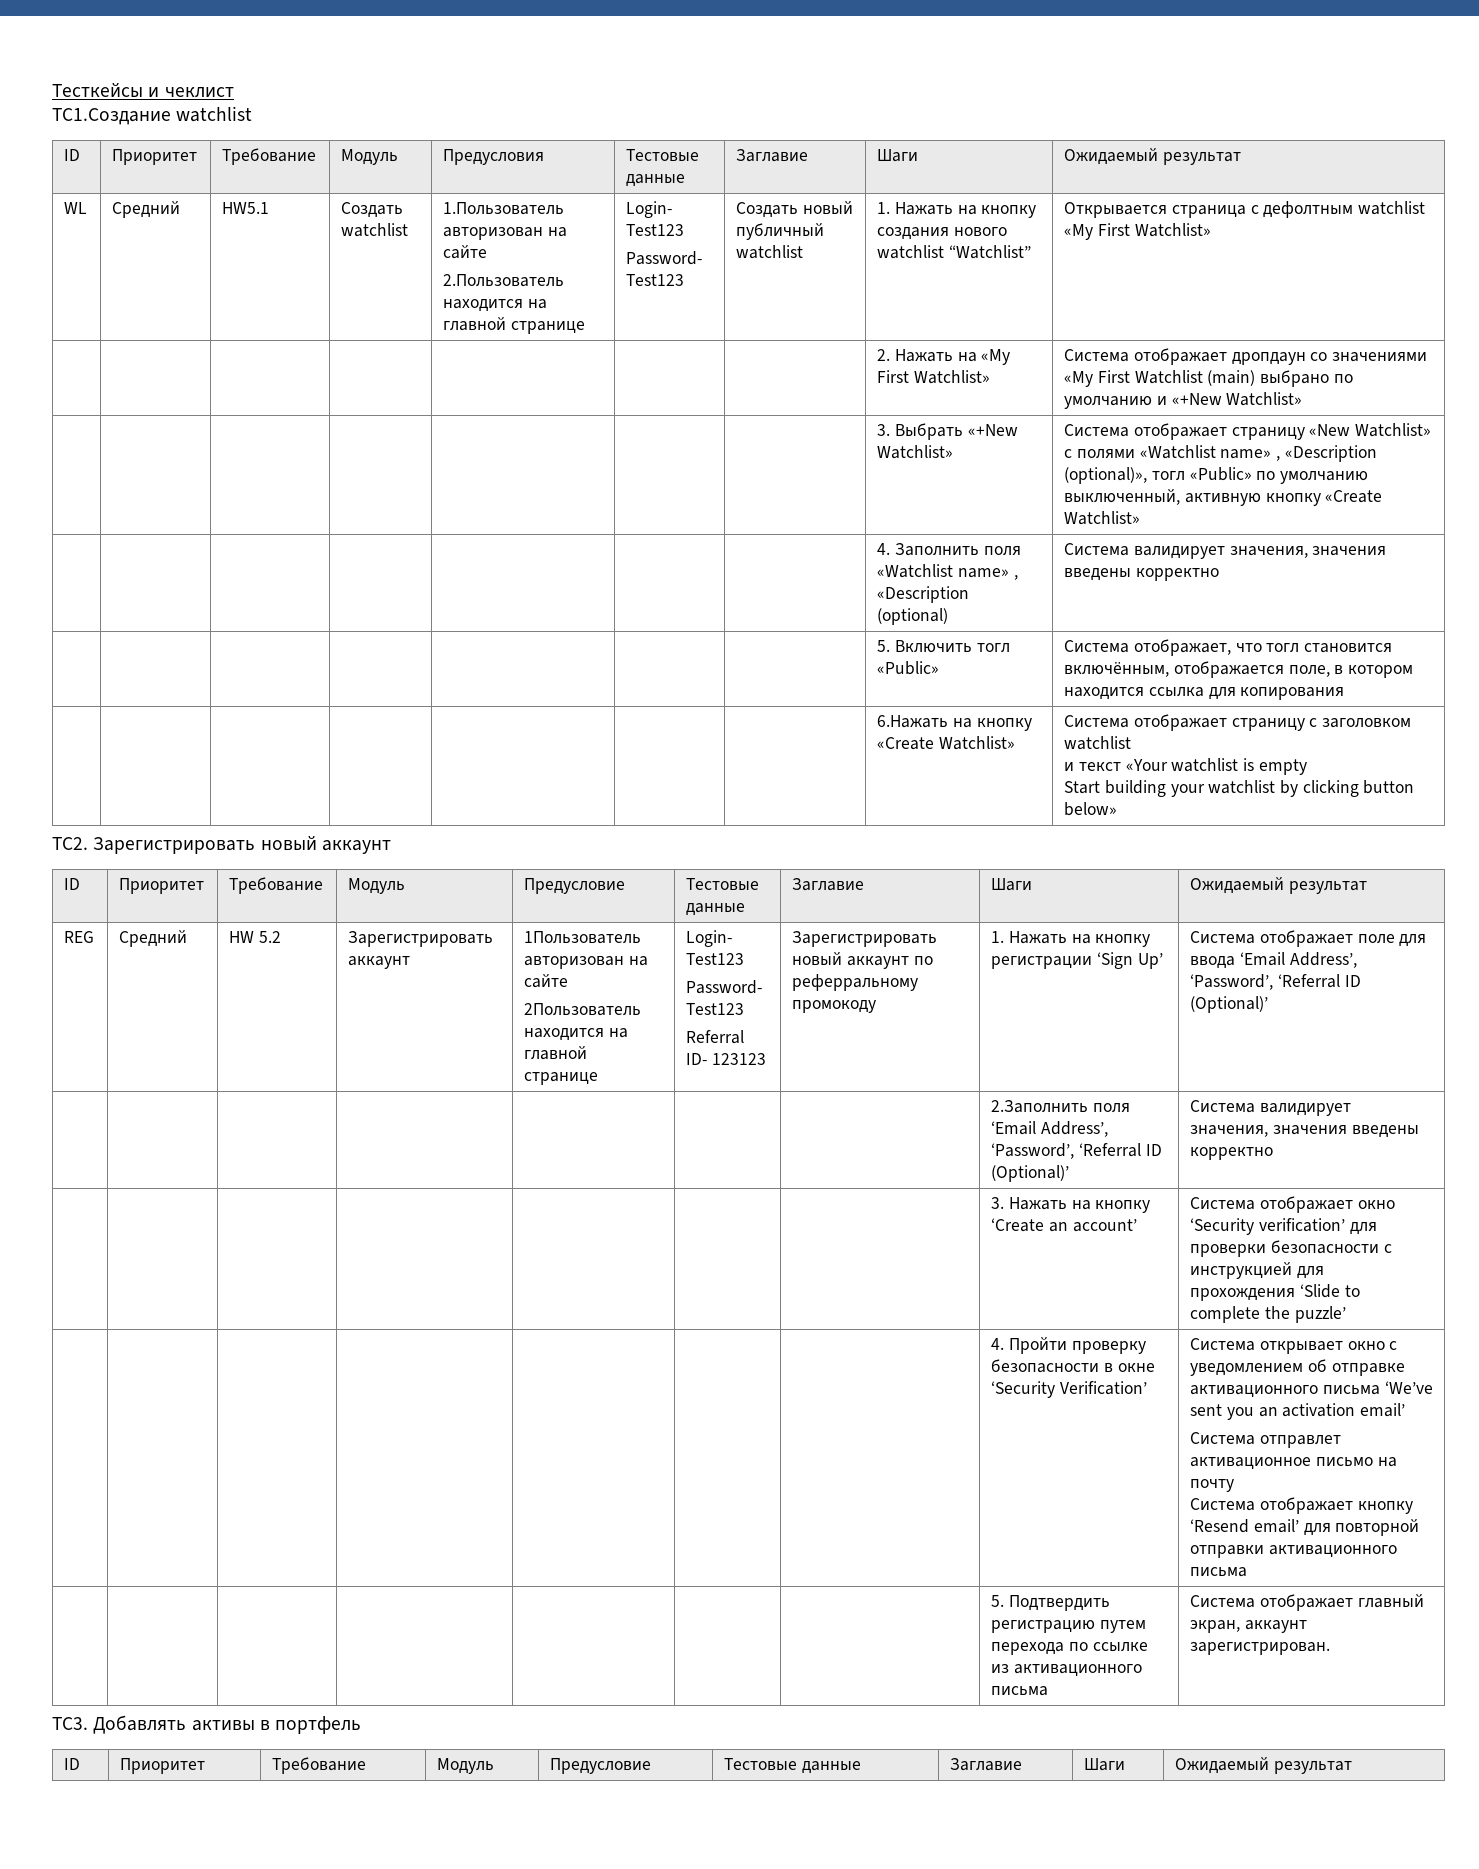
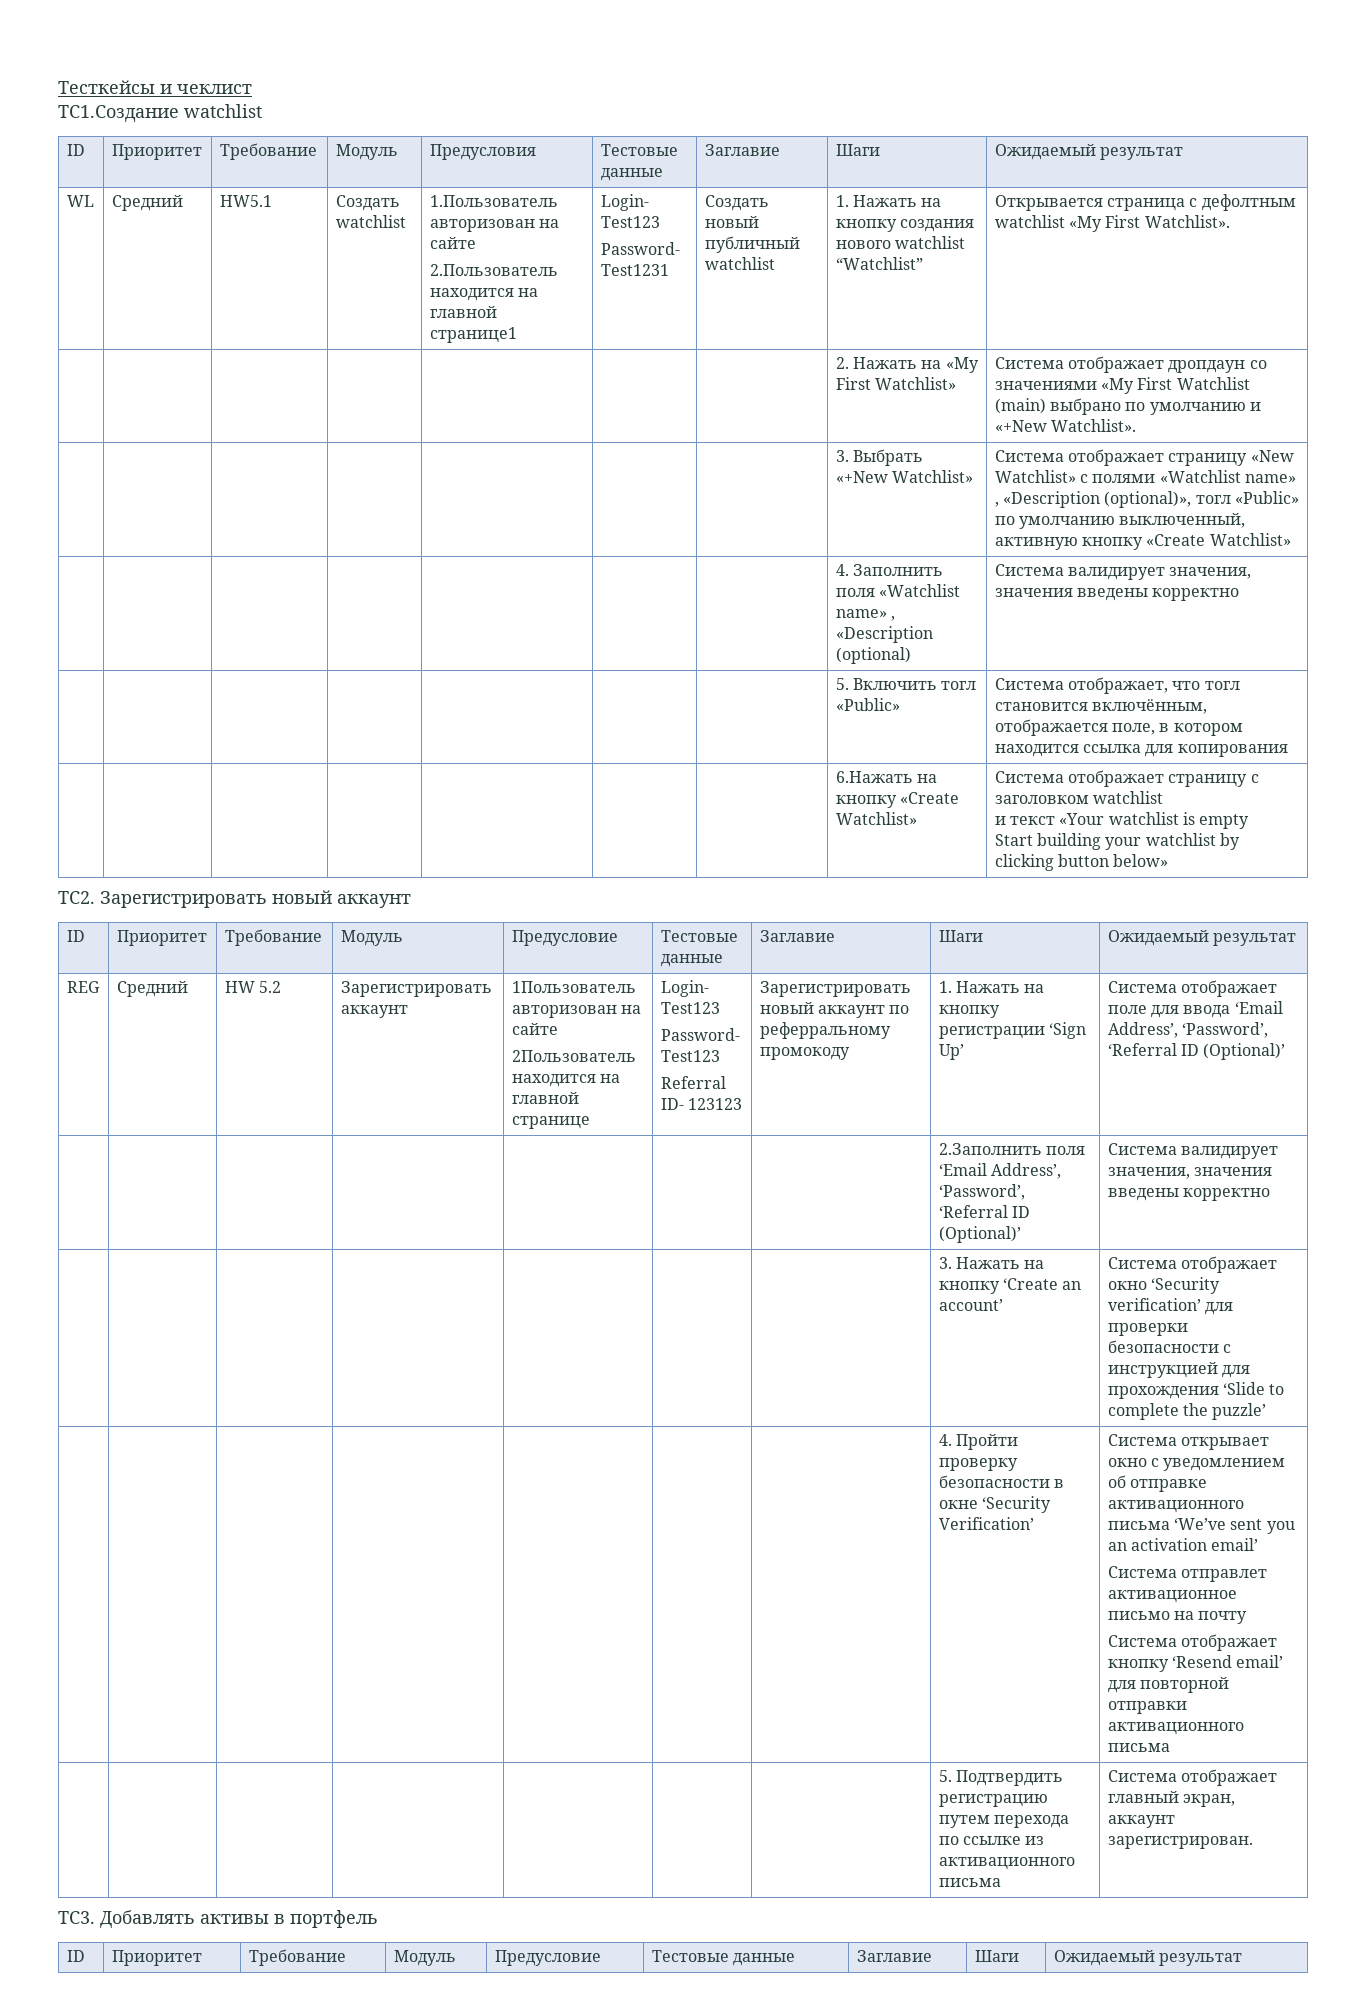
  WL | Средний | HW5.1 | Создать watchlist | 1.Пользователь авторизован на сайте
- 2.Пользователь находится на главной странице | Login- Test123
- Password- Test123 | Создать новый публичный watchlist | 1. Нажать на кнопку создания нового watchlist “Watchlist” | Открывается страница с дефолтным watchlist «My First Watchlist»
+ 2.Пользователь находится на главной странице1 | Login- Test123
+ Password- Test1231 | Создать новый публичный watchlist | 1. Нажать на кнопку создания нового watchlist “Watchlist” | Открывается страница с дефолтным watchlist «My First Watchlist».
- | | | | | | | 2. Нажать на «My First Watchlist» | Система отображает дропдаун со значениями «My First Watchlist (main) выбрано по умолчанию и «+New Watchlist»
+ | | | | | | | 2. Нажать на «My First Watchlist» | Система отображает дропдаун со значениями «My First Watchlist (main) выбрано по умолчанию и «+New Watchlist».

